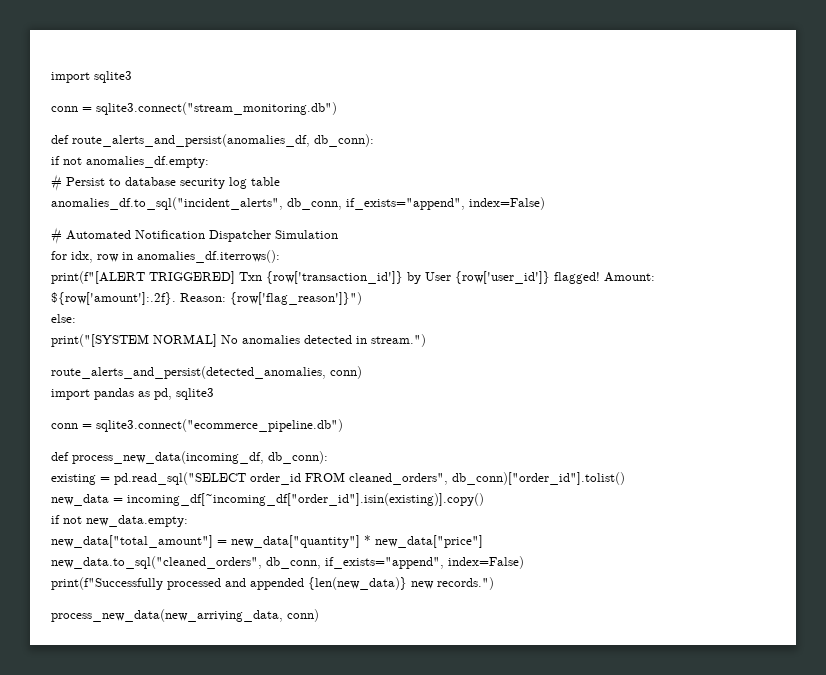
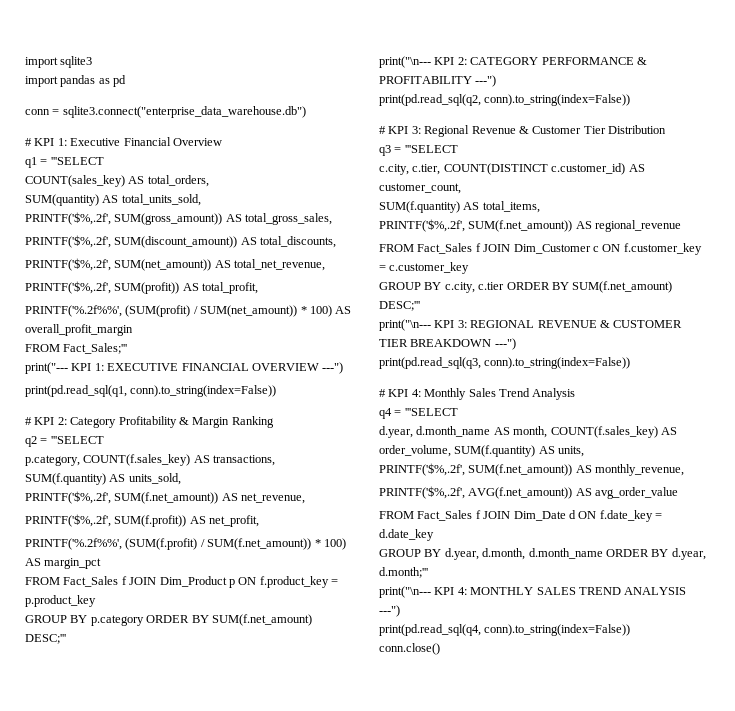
- conn = sqlite3.connect("stream_monitoring.db")
- def route_alerts_and_persist(anomalies_df, db_conn):
- if not anomalies_df.empty:
- # Persist to database security log table
- anomalies_df.to_sql("incident_alerts", db_conn, if_exists="append", index=False)
- # Automated Notification Dispatcher Simulation
- for idx, row in anomalies_df.iterrows():
- print(f"[ALERT TRIGGERED] Txn {row['transaction_id']} by User {row['user_id']} flagged! Amount: ${row['amount']:.2f}. Reason: {row['flag_reason']}")
- else:
- print("[SYSTEM NORMAL] No anomalies detected in stream.")
- route_alerts_and_persist(detected_anomalies, conn)
- import pandas as pd, sqlite3
- conn = sqlite3.connect("ecommerce_pipeline.db")
- def process_new_data(incoming_df, db_conn):
- existing = pd.read_sql("SELECT order_id FROM cleaned_orders", db_conn)["order_id"].tolist()
- new_data = incoming_df[~incoming_df["order_id"].isin(existing)].copy()
- if not new_data.empty:
- new_data["total_amount"] = new_data["quantity"] * new_data["price"]
- new_data.to_sql("cleaned_orders", db_conn, if_exists="append", index=False)
- print(f"Successfully processed and appended {len(new_data)} new records.")
- process_new_data(new_arriving_data, conn)
+ import pandas as pd
+ conn = sqlite3.connect("enterprise_data_warehouse.db")
+ # KPI 1: Executive Financial Overview
+ q1 = '''SELECT
+ COUNT(sales_key) AS total_orders,
+ SUM(quantity) AS total_units_sold,
+ PRINTF('$%,.2f', SUM(gross_amount)) AS total_gross_sales,
+ PRINTF('$%,.2f', SUM(discount_amount)) AS total_discounts,
+ PRINTF('$%,.2f', SUM(net_amount)) AS total_net_revenue,
+ PRINTF('$%,.2f', SUM(profit)) AS total_profit,
+ PRINTF('%.2f%%', (SUM(profit) / SUM(net_amount)) * 100) AS overall_profit_margin
+ FROM Fact_Sales;'''
+ print("--- KPI 1: EXECUTIVE FINANCIAL OVERVIEW ---")
+ print(pd.read_sql(q1, conn).to_string(index=False))
+ # KPI 2: Category Profitability & Margin Ranking
+ q2 = '''SELECT
+ p.category, COUNT(f.sales_key) AS transactions, SUM(f.quantity) AS units_sold,
+ PRINTF('$%,.2f', SUM(f.net_amount)) AS net_revenue,
+ PRINTF('$%,.2f', SUM(f.profit)) AS net_profit,
+ PRINTF('%.2f%%', (SUM(f.profit) / SUM(f.net_amount)) * 100) AS margin_pct
+ FROM Fact_Sales f JOIN Dim_Product p ON f.product_key = p.product_key
+ GROUP BY p.category ORDER BY SUM(f.net_amount) DESC;'''
+ print("\n--- KPI 2: CATEGORY PERFORMANCE & PROFITABILITY ---")
+ print(pd.read_sql(q2, conn).to_string(index=False))
+ # KPI 3: Regional Revenue & Customer Tier Distribution
+ q3 = '''SELECT
+ c.city, c.tier, COUNT(DISTINCT c.customer_id) AS customer_count,
+ SUM(f.quantity) AS total_items,
+ PRINTF('$%,.2f', SUM(f.net_amount)) AS regional_revenue
+ FROM Fact_Sales f JOIN Dim_Customer c ON f.customer_key = c.customer_key
+ GROUP BY c.city, c.tier ORDER BY SUM(f.net_amount) DESC;'''
+ print("\n--- KPI 3: REGIONAL REVENUE & CUSTOMER TIER BREAKDOWN ---")
+ print(pd.read_sql(q3, conn).to_string(index=False))
+ # KPI 4: Monthly Sales Trend Analysis
+ q4 = '''SELECT
+ d.year, d.month_name AS month, COUNT(f.sales_key) AS order_volume, SUM(f.quantity) AS units,
+ PRINTF('$%,.2f', SUM(f.net_amount)) AS monthly_revenue,
+ PRINTF('$%,.2f', AVG(f.net_amount)) AS avg_order_value
+ FROM Fact_Sales f JOIN Dim_Date d ON f.date_key = d.date_key
+ GROUP BY d.year, d.month, d.month_name ORDER BY d.year, d.month;'''
+ print("\n--- KPI 4: MONTHLY SALES TREND ANALYSIS ---")
+ print(pd.read_sql(q4, conn).to_string(index=False))
+ conn.close()

